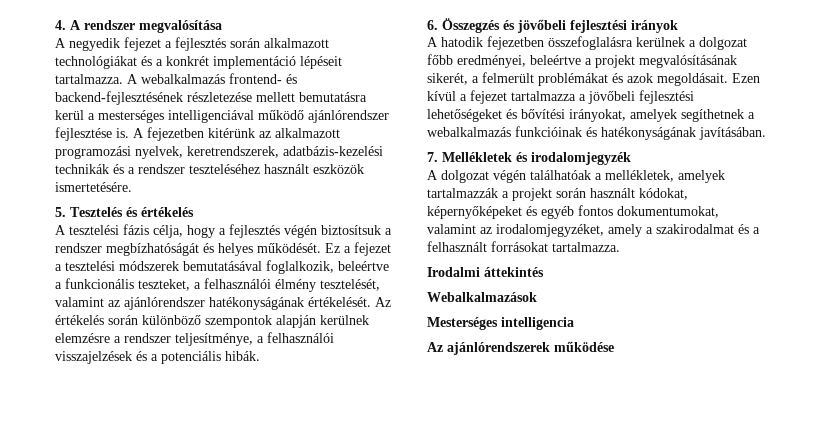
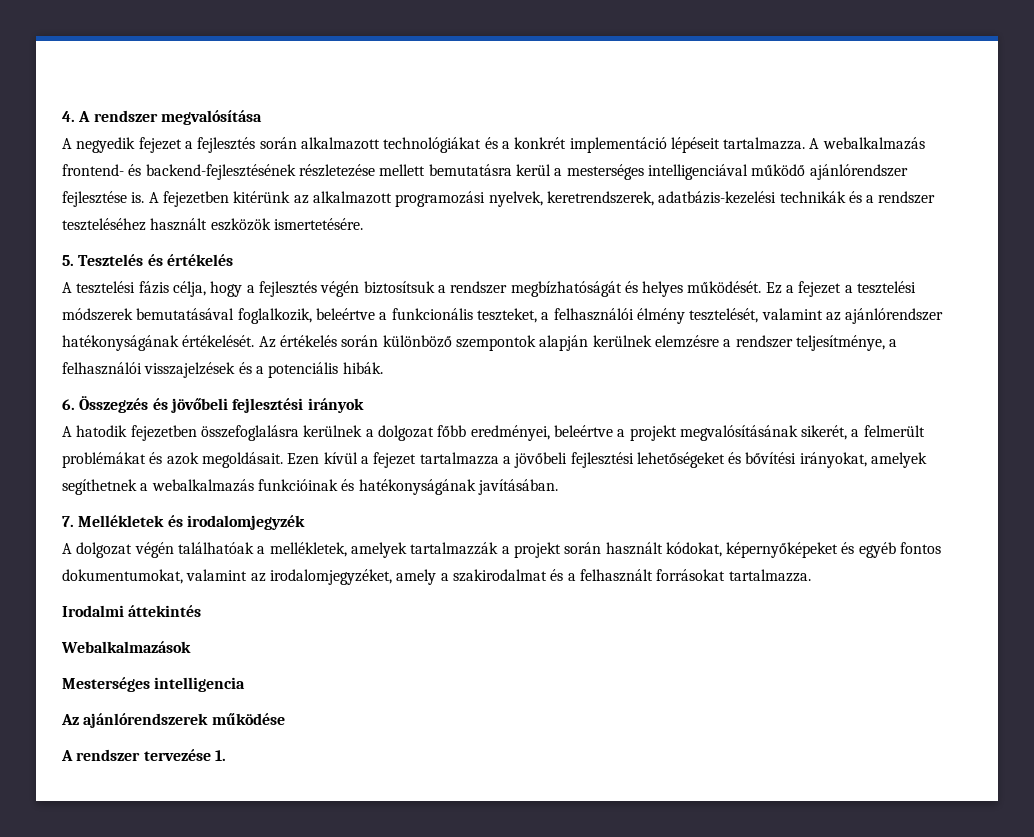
+ A rendszer tervezése 1.

